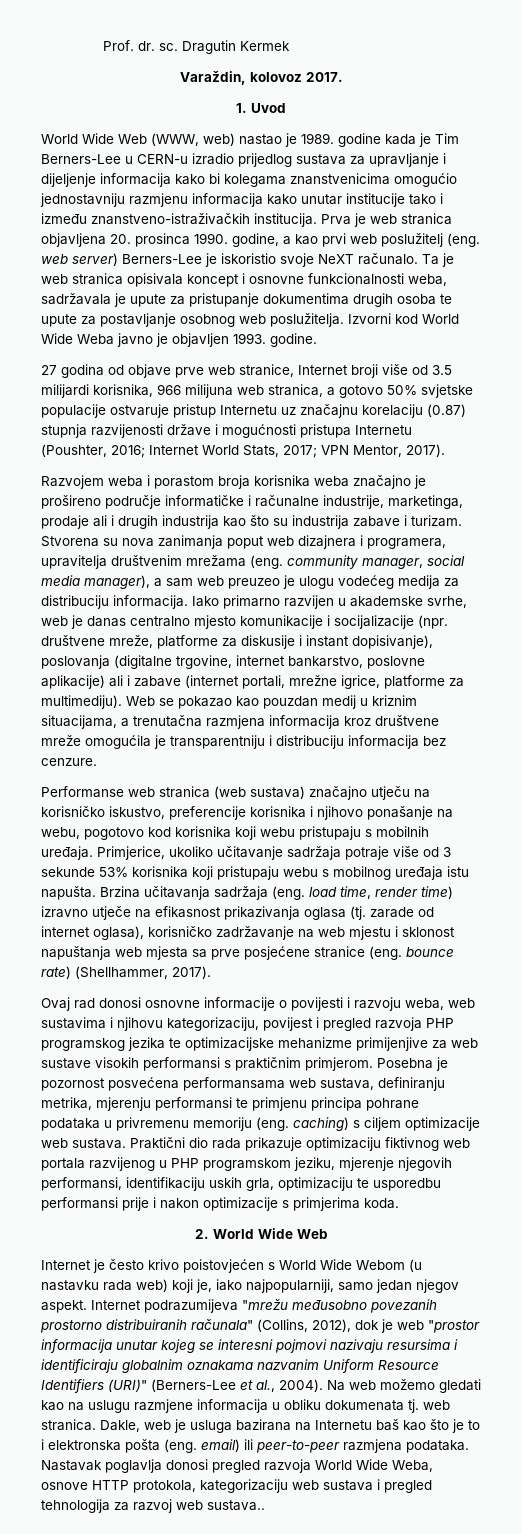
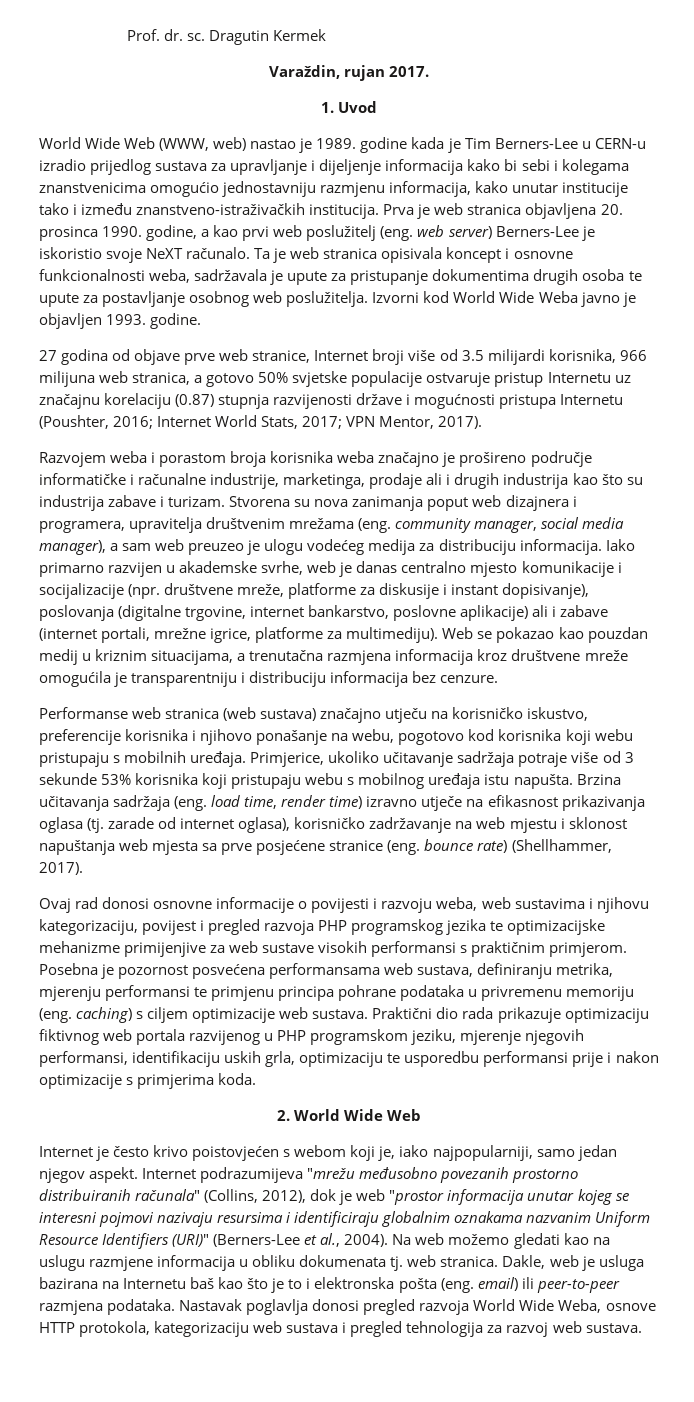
- Varaždin, kolovoz 2017.
+ Varaždin, rujan 2017.
- World Wide Web (WWW, web) nastao je 1989. godine kada je Tim Berners-Lee u CERN-u izradio prijedlog sustava za upravljanje i dijeljenje informacija kako bi kolegama znanstvenicima omogućio jednostavniju razmjenu informacija kako unutar institucije tako i između znanstveno-istraživačkih institucija.
+ World Wide Web (WWW, web) nastao je 1989. godine kada je Tim Berners-Lee u CERN-u izradio prijedlog sustava za upravljanje i dijeljenje informacija kako bi sebi i kolegama znanstvenicima omogućio jednostavniju razmjenu informacija, kako unutar institucije tako i između znanstveno-istraživačkih institucija.
- Internet je često krivo poistovjećen s World Wide Webom (u nastavku rada web) koji je, iako najpopularniji, samo jedan njegov aspekt.
+ Internet je često krivo poistovjećen s webom koji je, iako najpopularniji, samo jedan njegov aspekt.
- Nastavak poglavlja donosi pregled razvoja World Wide Weba, osnove HTTP protokola, kategorizaciju web sustava i pregled tehnologija za razvoj web sustava..
+ Nastavak poglavlja donosi pregled razvoja World Wide Weba, osnove HTTP protokola, kategorizaciju web sustava i pregled tehnologija za razvoj web sustava.

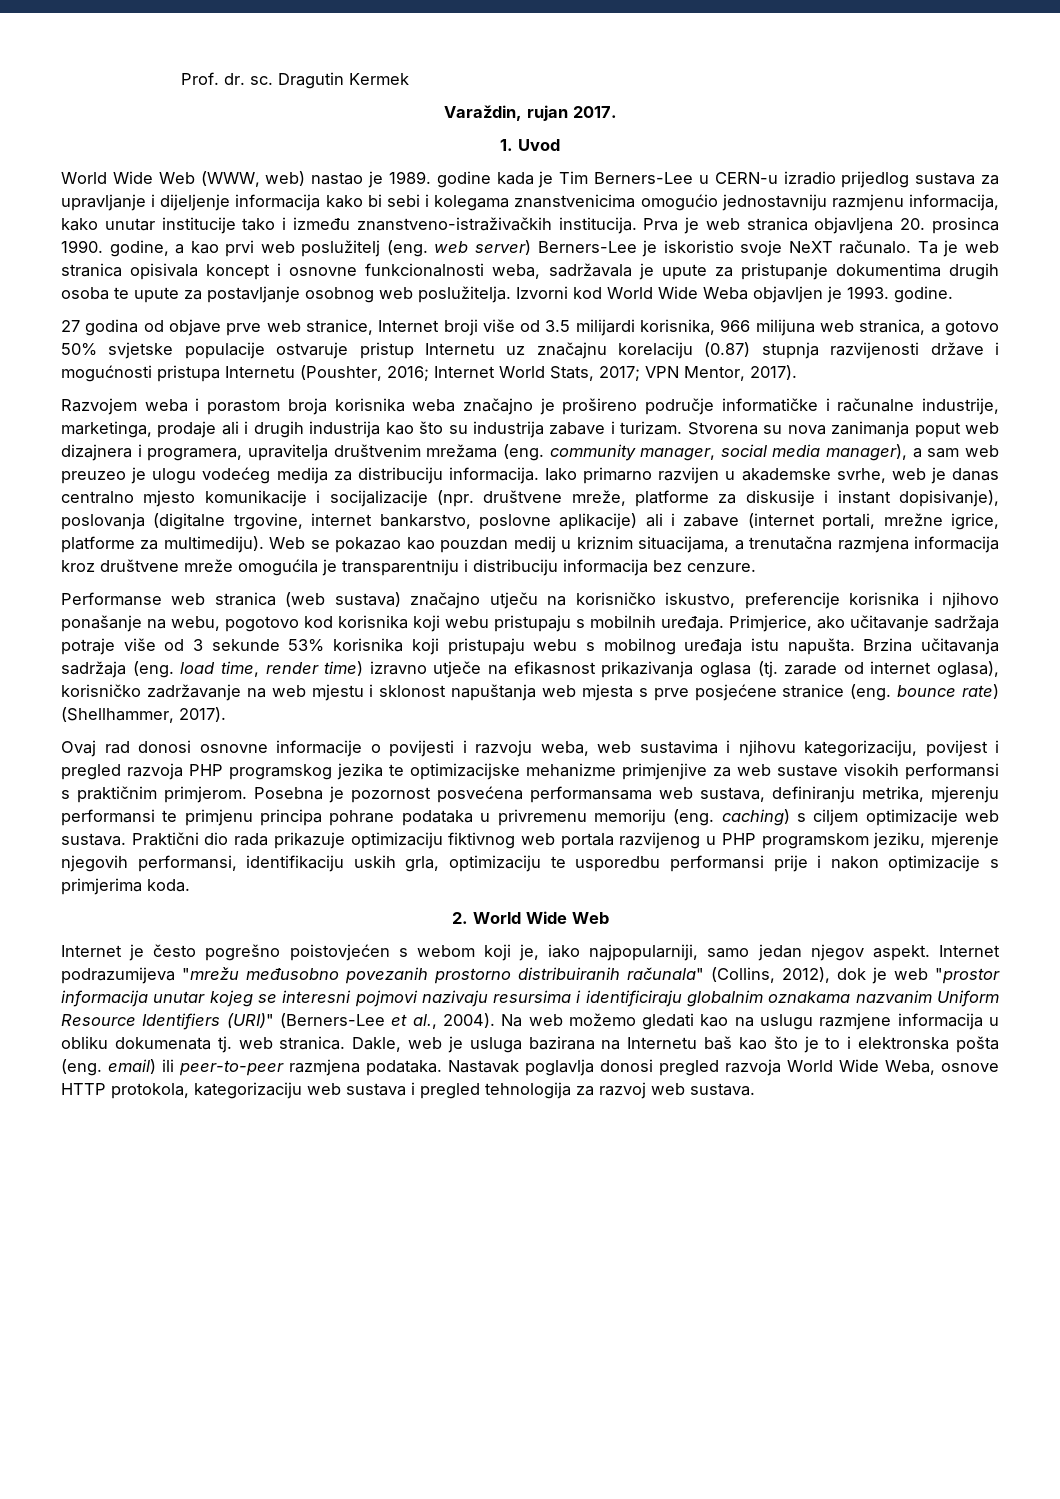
- Izvorni kod World Wide Weba javno je objavljen 1993. godine.
+ Izvorni kod World Wide Weba objavljen je 1993. godine.
- Primjerice, ukoliko učitavanje sadržaja potraje više od 3 sekunde 53% korisnika koji pristupaju webu s mobilnog uređaja istu napušta.
+ Primjerice, ako učitavanje sadržaja potraje više od 3 sekunde 53% korisnika koji pristupaju webu s mobilnog uređaja istu napušta.
- Brzina učitavanja sadržaja (eng. load time, render time) izravno utječe na efikasnost prikazivanja oglasa (tj. zarade od internet oglasa), korisničko zadržavanje na web mjestu i sklonost napuštanja web mjesta sa prve posjećene stranice (eng. bounce rate) (Shellhammer, 2017).
+ Brzina učitavanja sadržaja (eng. load time, render time) izravno utječe na efikasnost prikazivanja oglasa (tj. zarade od internet oglasa), korisničko zadržavanje na web mjestu i sklonost napuštanja web mjesta s prve posjećene stranice (eng. bounce rate) (Shellhammer, 2017).
- Ovaj rad donosi osnovne informacije o povijesti i razvoju weba, web sustavima i njihovu kategorizaciju, povijest i pregled razvoja PHP programskog jezika te optimizacijske mehanizme primijenjive za web sustave visokih performansi s praktičnim primjerom.
+ Ovaj rad donosi osnovne informacije o povijesti i razvoju weba, web sustavima i njihovu kategorizaciju, povijest i pregled razvoja PHP programskog jezika te optimizacijske mehanizme primjenjive za web sustave visokih performansi s praktičnim primjerom.
- Internet je često krivo poistovjećen s webom koji je, iako najpopularniji, samo jedan njegov aspekt.
+ Internet je često pogrešno poistovjećen s webom koji je, iako najpopularniji, samo jedan njegov aspekt.

